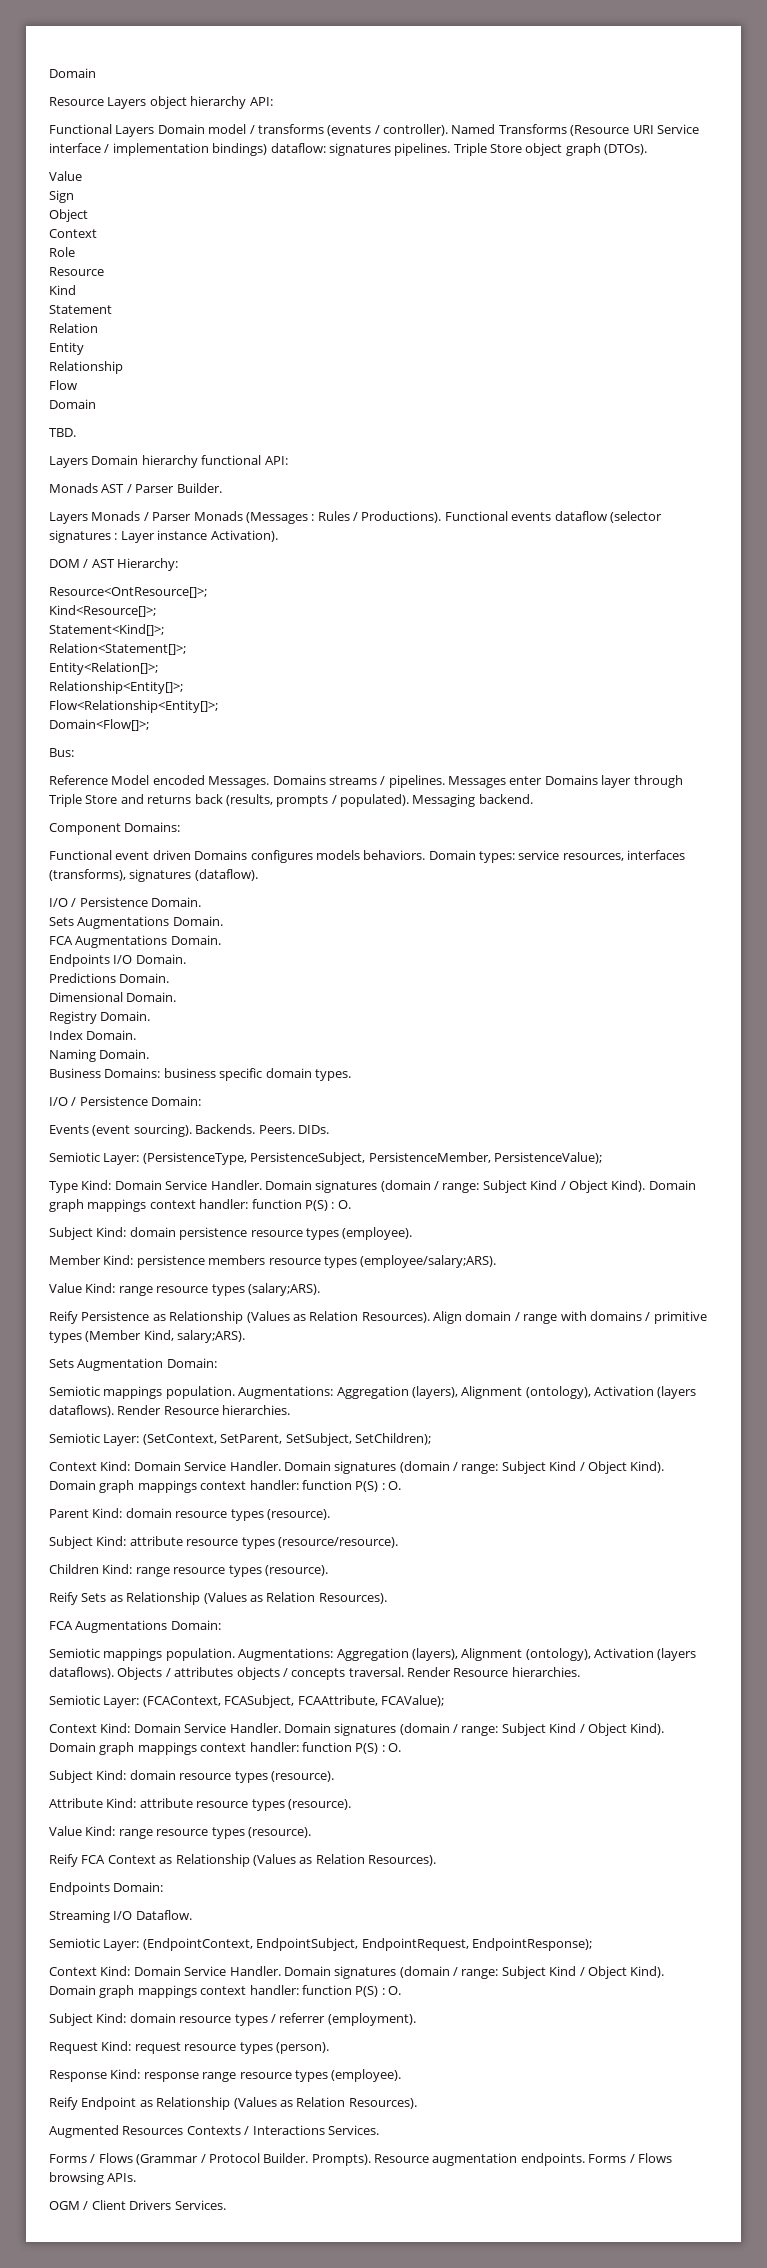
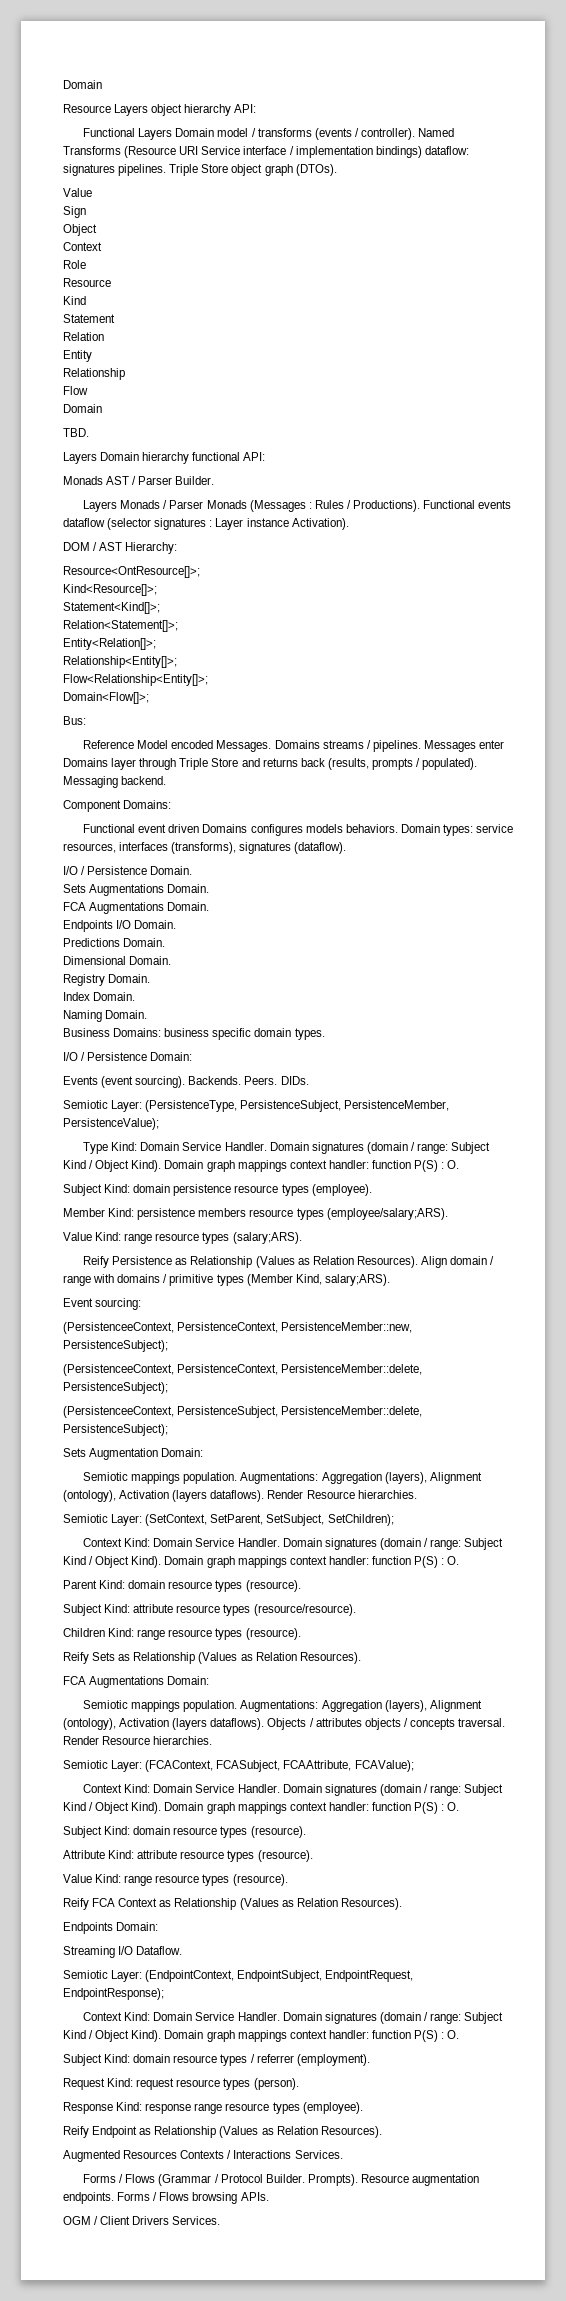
+ Event sourcing:
+ (PersistenceeContext, PersistenceContext, PersistenceMember::new, PersistenceSubject);
+ (PersistenceeContext, PersistenceContext, PersistenceMember::delete, PersistenceSubject);
+ (PersistenceeContext, PersistenceSubject, PersistenceMember::delete, PersistenceSubject);

